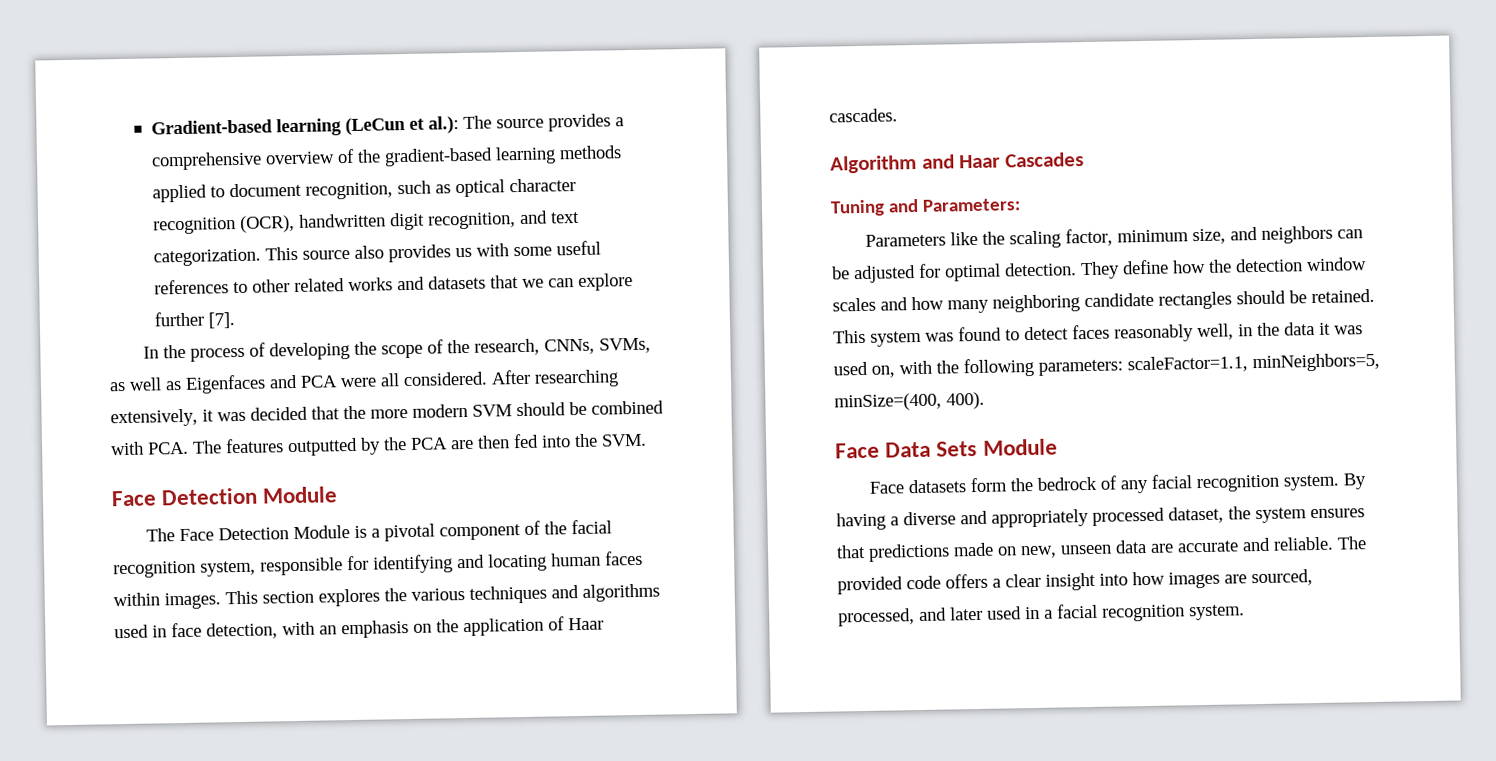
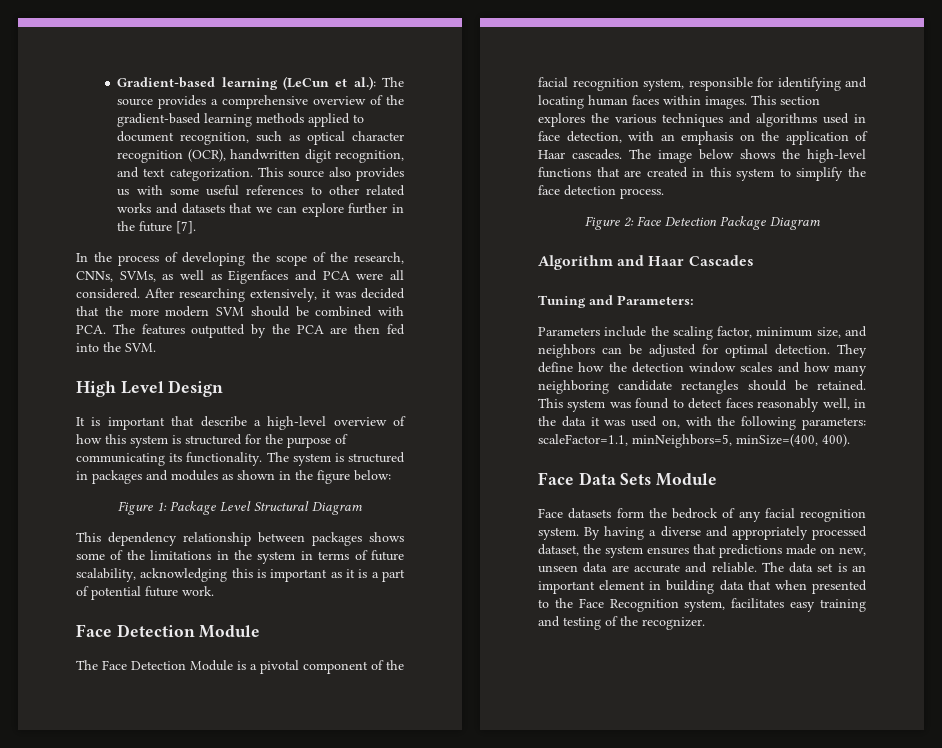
- This source also provides us with some useful references to other related works and datasets that we can explore further [7].
+ This source also provides us with some useful references to other related works and datasets that we can explore further in the future [7].
+ High Level Design
+ It is important that describe a high-level overview of how this system is structured for the purpose of communicating its functionality. The system is structured in packages and modules as shown in the figure below:
+ Figure 1: Package Level Structural Diagram
+ This dependency relationship between packages shows some of the limitations in the system in terms of future scalability, acknowledging this is important as it is a part of potential future work.
+ The image below shows the high-level functions that are created in this system to simplify the face detection process.
+ Figure 2: Face Detection Package Diagram
- Parameters like the scaling factor, minimum size, and neighbors can be adjusted for optimal detection.
+ Parameters include the scaling factor, minimum size, and neighbors can be adjusted for optimal detection.
- The provided code offers a clear insight into how images are sourced, processed, and later used in a facial recognition system.
+ The data set is an important element in building data that when presented to the Face Recognition system, facilitates easy training and testing of the recognizer.

